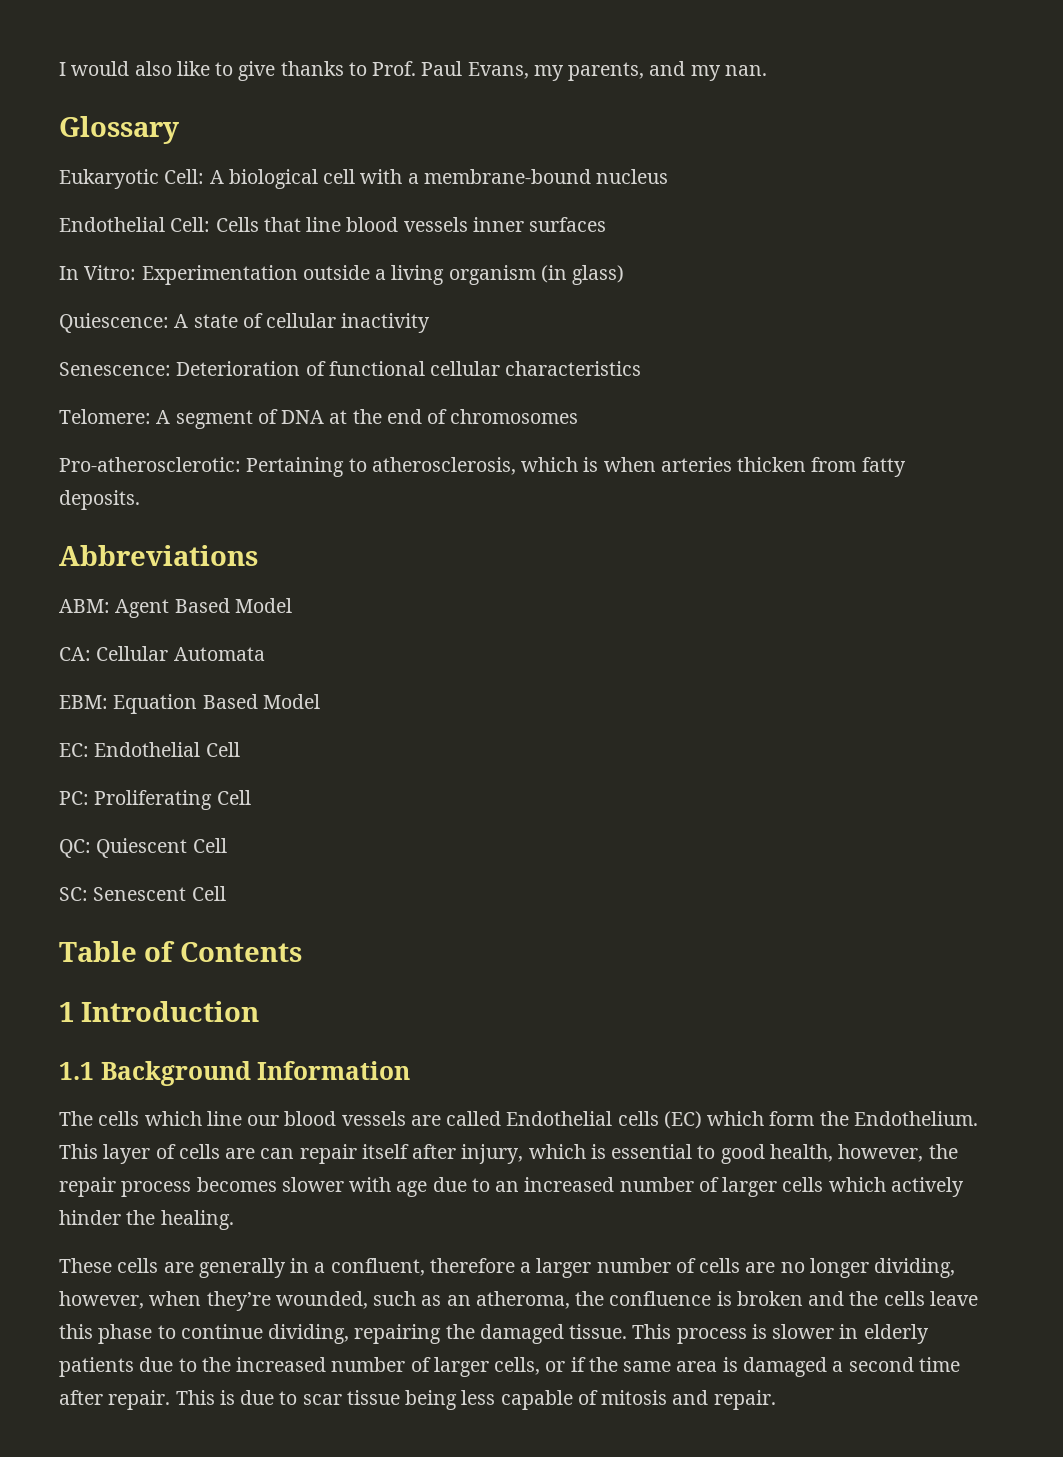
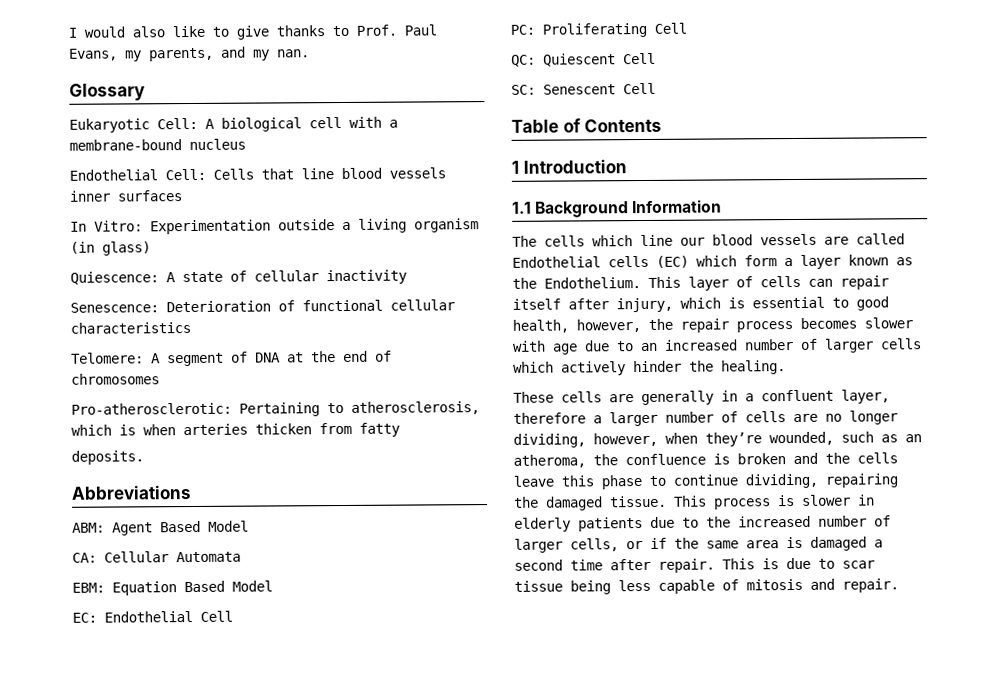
- The cells which line our blood vessels are called Endothelial cells (EC) which form the Endothelium.
+ The cells which line our blood vessels are called Endothelial cells (EC) which form a layer known as the Endothelium.
- This layer of cells are can repair itself after injury, which is essential to good health, however, the repair process becomes slower with age due to an increased number of larger cells which actively hinder the healing.
+ This layer of cells can repair itself after injury, which is essential to good health, however, the repair process becomes slower with age due to an increased number of larger cells which actively hinder the healing.
- These cells are generally in a confluent, therefore a larger number of cells are no longer dividing, however, when they’re wounded, such as an atheroma, the confluence is broken and the cells leave this phase to continue dividing, repairing the damaged tissue.
+ These cells are generally in a confluent layer, therefore a larger number of cells are no longer dividing, however, when they’re wounded, such as an atheroma, the confluence is broken and the cells leave this phase to continue dividing, repairing the damaged tissue.

